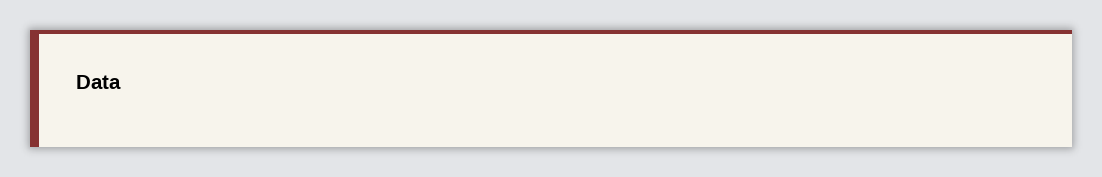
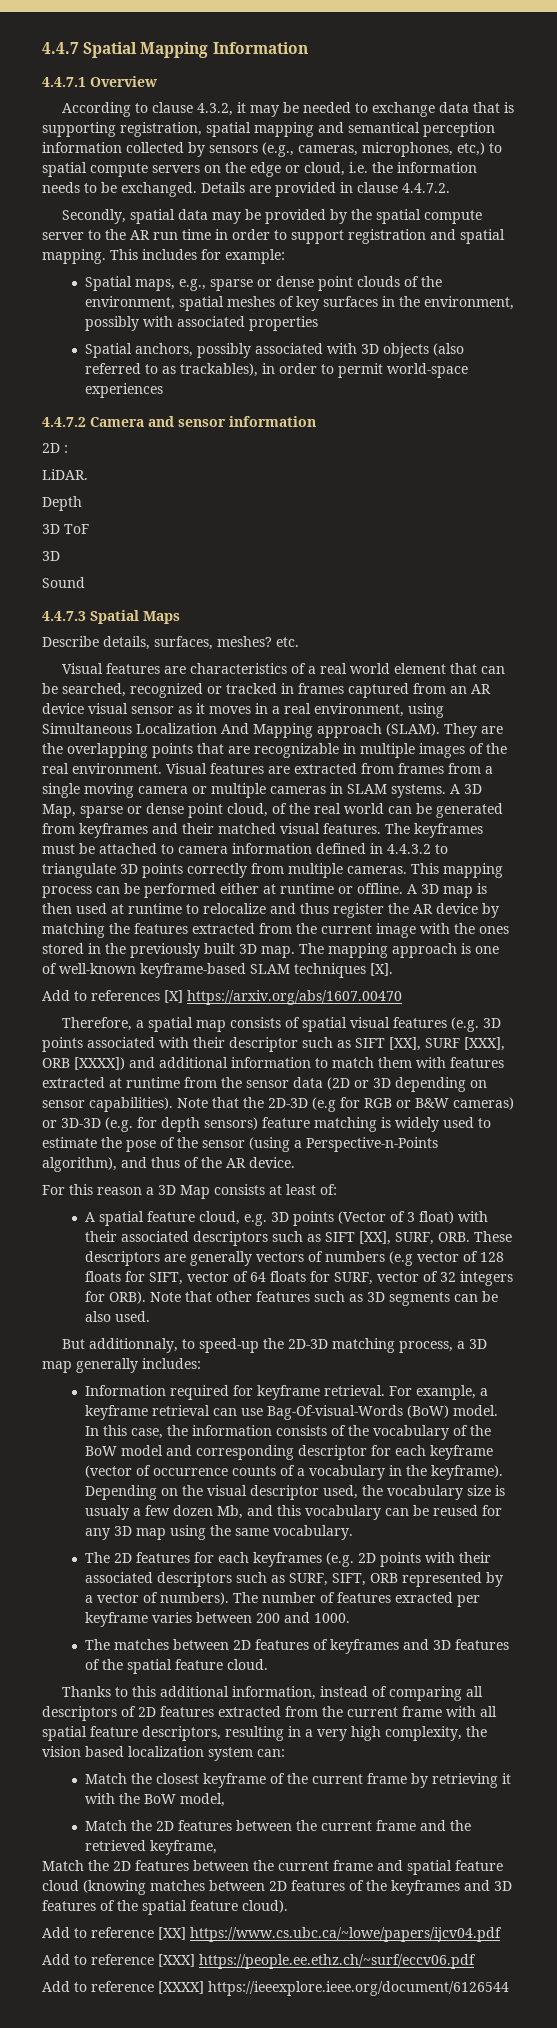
- Data
+ 4.4.7 Spatial Mapping Information
+ 4.4.7.1 Overview
+ According to clause 4.3.2, it may be needed to exchange data that is supporting registration, spatial mapping and semantical perception information collected by sensors (e.g., cameras, microphones, etc,) to spatial compute servers on the edge or cloud, i.e. the information needs to be exchanged. Details are provided in clause 4.4.7.2.
+ Secondly, spatial data may be provided by the spatial compute server to the AR run time in order to support registration and spatial mapping. This includes for example:
+ Spatial maps, e.g., sparse or dense point clouds of the environment, spatial meshes of key surfaces in the environment, possibly with associated properties
+ Spatial anchors, possibly associated with 3D objects (also referred to as trackables), in order to permit world-space experiences
+ 4.4.7.2 Camera and sensor information
+ 2D :
+ LiDAR.
+ Depth
+ 3D ToF
+ 3D
+ Sound
+ 4.4.7.3 Spatial Maps
+ Describe details, surfaces, meshes? etc.
+ Visual features are characteristics of a real world element that can be searched, recognized or tracked in frames captured from an AR device visual sensor as it moves in a real environment, using Simultaneous Localization And Mapping approach (SLAM). They are the overlapping points that are recognizable in multiple images of the real environment. Visual features are extracted from frames from a single moving camera or multiple cameras in SLAM systems. A 3D Map, sparse or dense point cloud, of the real world can be generated from keyframes and their matched visual features. The keyframes must be attached to camera information defined in 4.4.3.2 to triangulate 3D points correctly from multiple cameras. This mapping process can be performed either at runtime or offline. A 3D map is then used at runtime to relocalize and thus register the AR device by matching the features extracted from the current image with the ones stored in the previously built 3D map. The mapping approach is one of well-known keyframe-based SLAM techniques [X].
+ Add to references [X] https://arxiv.org/abs/1607.00470
+ Therefore, a spatial map consists of spatial visual features (e.g. 3D points associated with their descriptor such as SIFT [XX], SURF [XXX], ORB [XXXX]) and additional information to match them with features extracted at runtime from the sensor data (2D or 3D depending on sensor capabilities). Note that the 2D-3D (e.g for RGB or B&W cameras) or 3D-3D (e.g. for depth sensors) feature matching is widely used to estimate the pose of the sensor (using a Perspective-n-Points algorithm), and thus of the AR device.
+ For this reason a 3D Map consists at least of:
+ A spatial feature cloud, e.g. 3D points (Vector of 3 float) with their associated descriptors such as SIFT [XX], SURF, ORB. These descriptors are generally vectors of numbers (e.g vector of 128 floats for SIFT, vector of 64 floats for SURF, vector of 32 integers for ORB). Note that other features such as 3D segments can be also used.
+ But additionnaly, to speed-up the 2D-3D matching process, a 3D map generally includes:
+ Information required for keyframe retrieval. For example, a keyframe retrieval can use Bag-Of-visual-Words (BoW) model. In this case, the information consists of the vocabulary of the BoW model and corresponding descriptor for each keyframe (vector of occurrence counts of a vocabulary in the keyframe). Depending on the visual descriptor used, the vocabulary size is usualy a few dozen Mb, and this vocabulary can be reused for any 3D map using the same vocabulary.
+ The 2D features for each keyframes (e.g. 2D points with their associated descriptors such as SURF, SIFT, ORB represented by a vector of numbers). The number of features exracted per keyframe varies between 200 and 1000.
+ The matches between 2D features of keyframes and 3D features of the spatial feature cloud.
+ Thanks to this additional information, instead of comparing all descriptors of 2D features extracted from the current frame with all spatial feature descriptors, resulting in a very high complexity, the vision based localization system can:
+ Match the closest keyframe of the current frame by retrieving it with the BoW model,
+ Match the 2D features between the current frame and the retrieved keyframe,
+ Match the 2D features between the current frame and spatial feature cloud (knowing matches between 2D features of the keyframes and 3D features of the spatial feature cloud).
+ Add to reference [XX] https://www.cs.ubc.ca/~lowe/papers/ijcv04.pdf
+ Add to reference [XXX] https://people.ee.ethz.ch/~surf/eccv06.pdf
+ Add to reference [XXXX] https://ieeexplore.ieee.org/document/6126544

